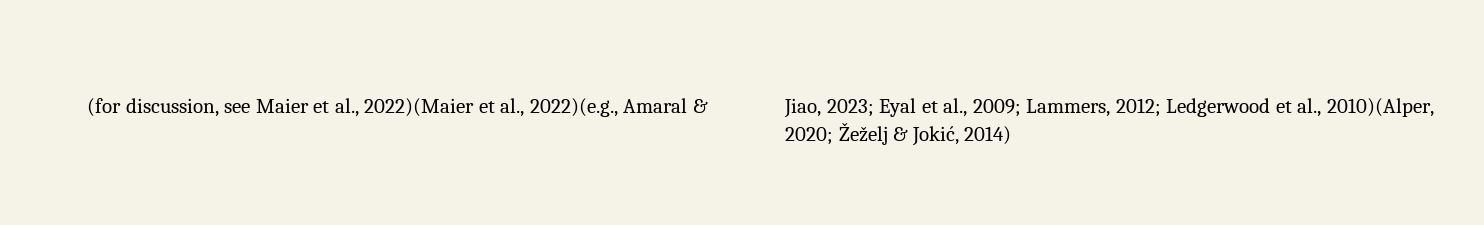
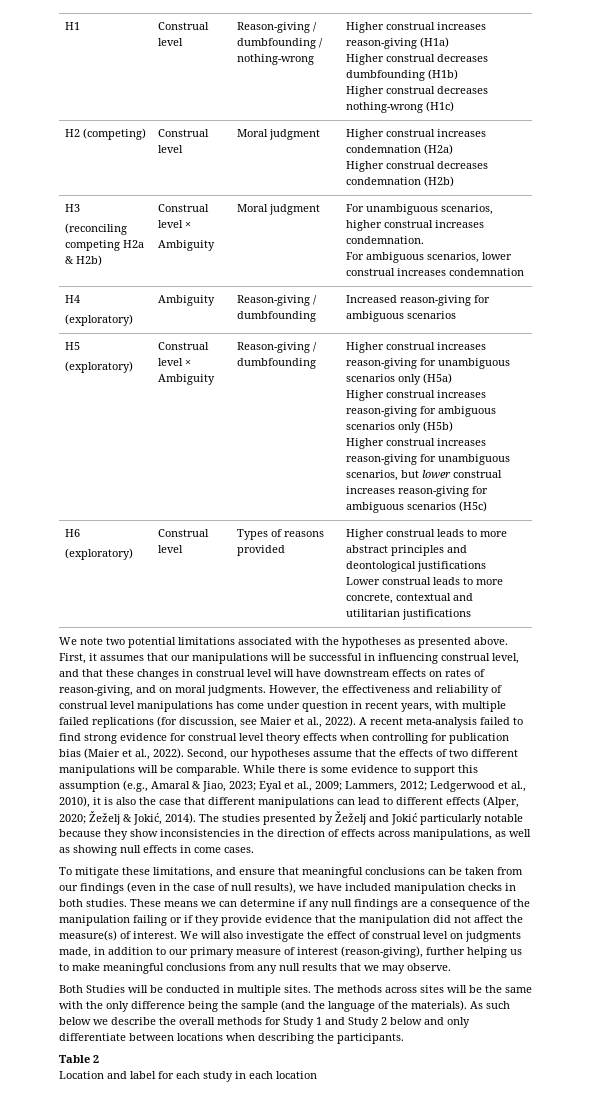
- (for discussion, see Maier et al., 2022)(Maier et al., 2022)(e.g., Amaral & Jiao, 2023; Eyal et al., 2009; Lammers, 2012; Ledgerwood et al., 2010)(Alper, 2020; Žeželj & Jokić, 2014)
+ H1 | Construal level | Reason-giving / dumbfounding / nothing-wrong | Higher construal increases reason-giving (H1a)
+ Higher construal decreases dumbfounding (H1b)
+ Higher construal decreases nothing-wrong (H1c)
+ H2 (competing) | Construal level | Moral judgment | Higher construal increases condemnation (H2a)
+ Higher construal decreases condemnation (H2b)
+ H3
+ (reconciling competing H2a & H2b) | Construal level ×
+ Ambiguity | Moral judgment | For unambiguous scenarios, higher construal increases condemnation.
+ For ambiguous scenarios, lower construal increases condemnation
+ H4
+ (exploratory) | Ambiguity | Reason-giving / dumbfounding | Increased reason-giving for ambiguous scenarios
+ H5
+ (exploratory) | Construal level × Ambiguity | Reason-giving / dumbfounding | Higher construal increases reason-giving for unambiguous scenarios only (H5a)
+ Higher construal increases reason-giving for ambiguous scenarios only (H5b)
+ Higher construal increases reason-giving for unambiguous scenarios, but lower construal increases reason-giving for ambiguous scenarios (H5c)
+ H6
+ (exploratory) | Construal level | Types of reasons provided | Higher construal leads to more abstract principles and deontological justifications
+ Lower construal leads to more concrete, contextual and utilitarian justifications
+ We note two potential limitations associated with the hypotheses as presented above. First, it assumes that our manipulations will be successful in influencing construal level, and that these changes in construal level will have downstream effects on rates of reason-giving, and on moral judgments. However, the effectiveness and reliability of construal level manipulations has come under question in recent years, with multiple failed replications (for discussion, see Maier et al., 2022). A recent meta-analysis failed to find strong evidence for construal level theory effects when controlling for publication bias (Maier et al., 2022). Second, our hypotheses assume that the effects of two different manipulations will be comparable. While there is some evidence to support this assumption (e.g., Amaral & Jiao, 2023; Eyal et al., 2009; Lammers, 2012; Ledgerwood et al., 2010), it is also the case that different manipulations can lead to different effects (Alper, 2020; Žeželj & Jokić, 2014). The studies presented by Žeželj and Jokić particularly notable because they show inconsistencies in the direction of effects across manipulations, as well as showing null effects in come cases.
+ To mitigate these limitations, and ensure that meaningful conclusions can be taken from our findings (even in the case of null results), we have included manipulation checks in both studies. These means we can determine if any null findings are a consequence of the manipulation failing or if they provide evidence that the manipulation did not affect the measure(s) of interest. We will also investigate the effect of construal level on judgments made, in addition to our primary measure of interest (reason-giving), further helping us to make meaningful conclusions from any null results that we may observe.
+ Both Studies will be conducted in multiple sites. The methods across sites will be the same with the only difference being the sample (and the language of the materials). As such below we describe the overall methods for Study 1 and Study 2 below and only differentiate between locations when describing the participants.
+ Table 2
+ Location and label for each study in each location

